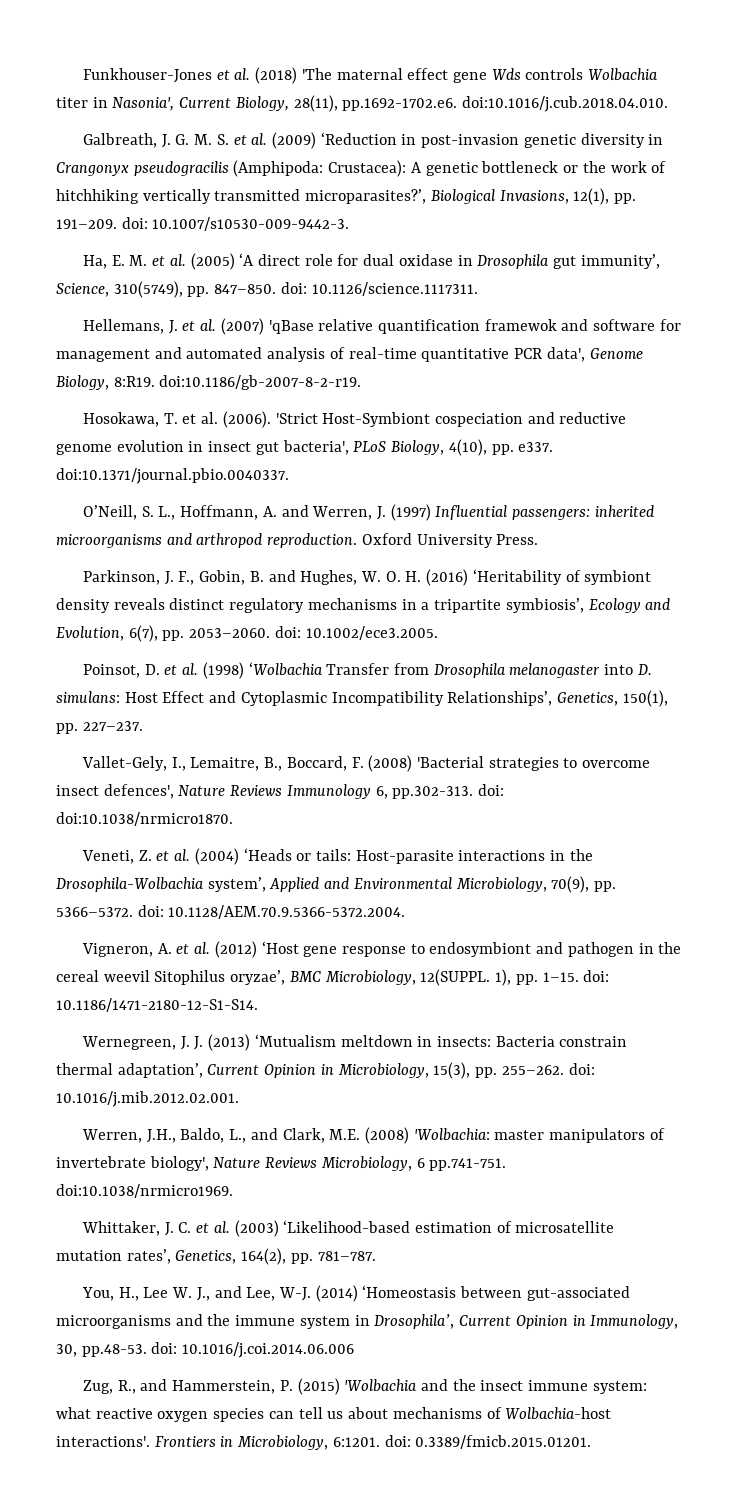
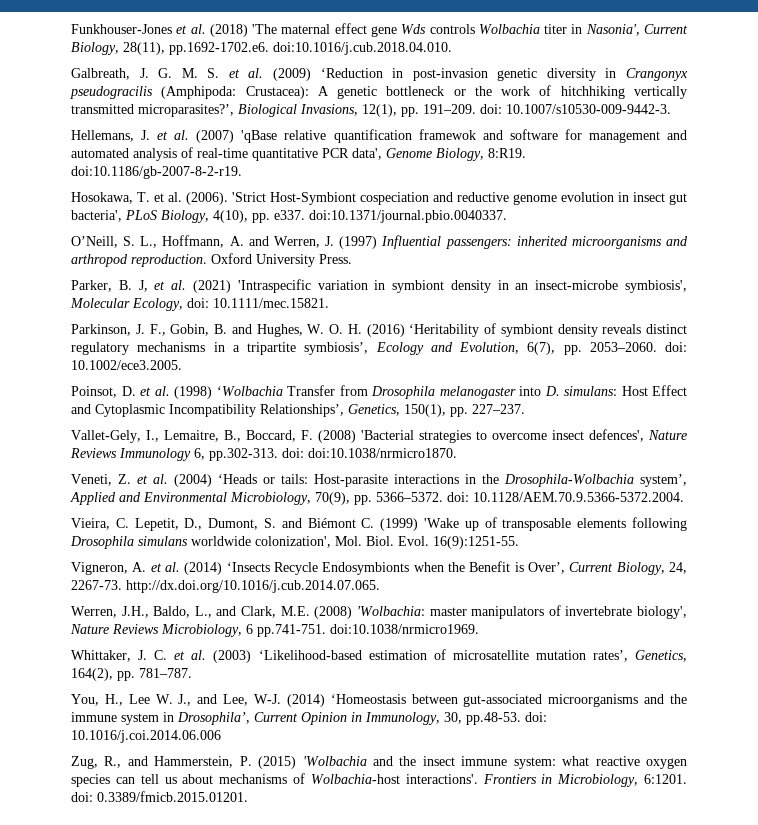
- Ha, E. M. et al. (2005) ‘A direct role for dual oxidase in Drosophila gut immunity’, Science, 310(5749), pp. 847–850. doi: 10.1126/science.1117311.
+ Parker, B. J, et al. (2021) 'Intraspecific variation in symbiont density in an insect-microbe symbiosis', Molecular Ecology, doi: 10.1111/mec.15821.
- Vigneron, A. et al. (2012) ‘Host gene response to endosymbiont and pathogen in the cereal weevil Sitophilus oryzae’, BMC Microbiology, 12(SUPPL. 1), pp. 1–15. doi: 10.1186/1471-2180-12-S1-S14.
- Wernegreen, J. J. (2013) ‘Mutualism meltdown in insects: Bacteria constrain thermal adaptation’, Current Opinion in Microbiology, 15(3), pp. 255–262. doi: 10.1016/j.mib.2012.02.001.
+ Vieira, C. Lepetit, D., Dumont, S. and Biémont C. (1999) 'Wake up of transposable elements following Drosophila simulans worldwide colonization', Mol. Biol. Evol. 16(9):1251-55.
+ Vigneron, A. et al. (2014) ‘Insects Recycle Endosymbionts when the Benefit is Over’, Current Biology, 24, 2267-73. http://dx.doi.org/10.1016/j.cub.2014.07.065.

